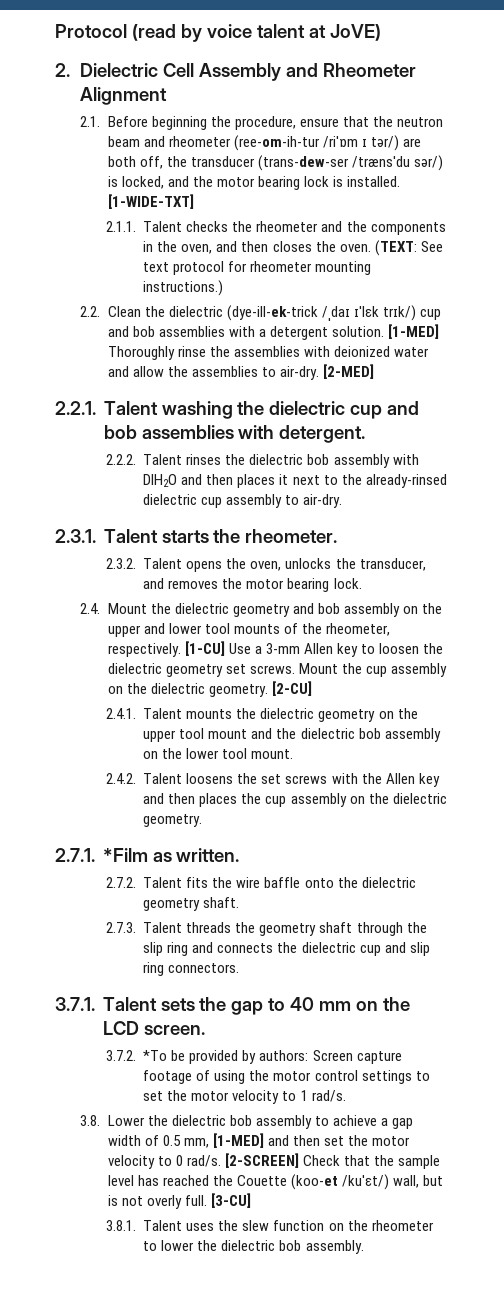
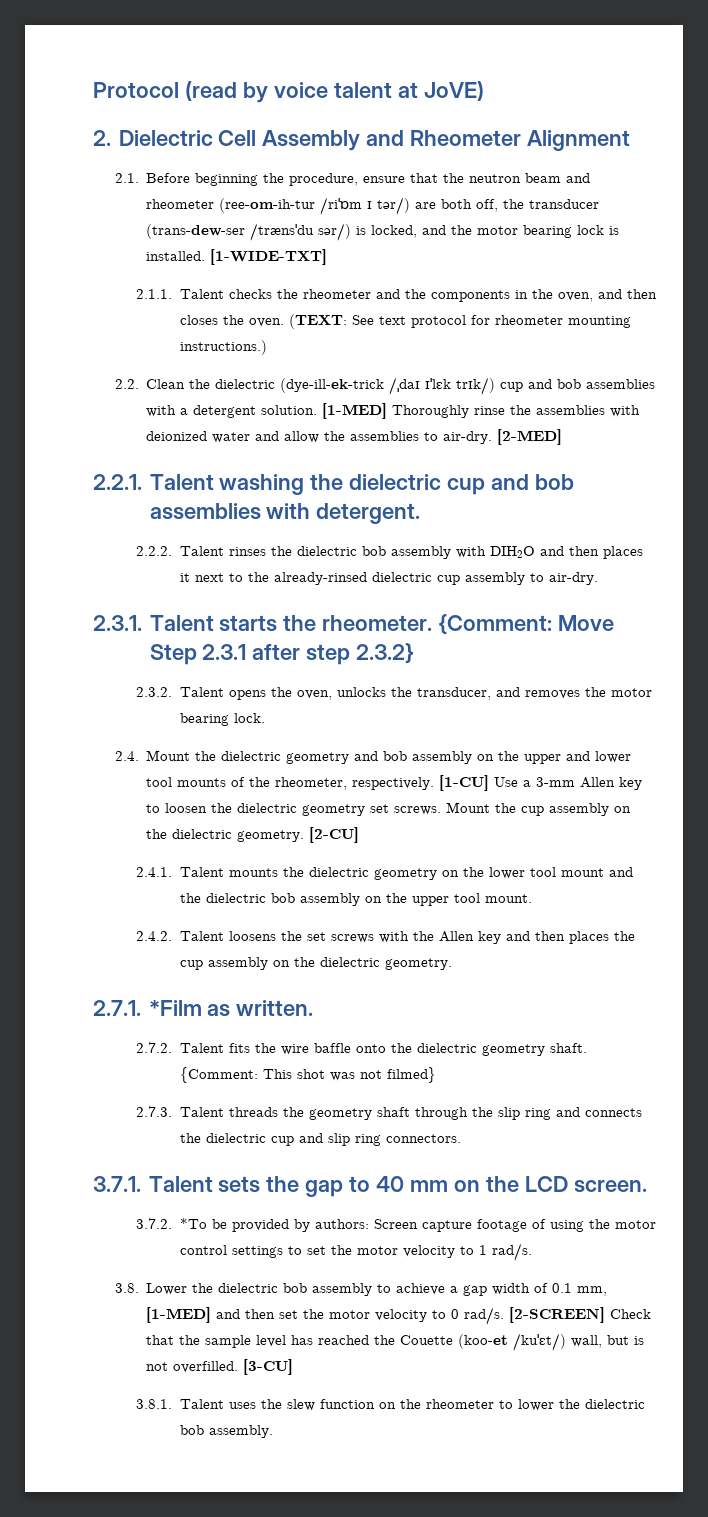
+ {Comment: Move Step 2.3.1 after step 2.3.2}
- 2.4.1. Talent mounts the dielectric geometry on the upper tool mount and the dielectric bob assembly on the lower tool mount.
+ 2.4.1. Talent mounts the dielectric geometry on the lower tool mount and the dielectric bob assembly on the upper tool mount.
+ {Comment: This shot was not filmed}
- 3.8. Lower the dielectric bob assembly to achieve a gap width of 0.5 mm, [1-MED] and then set the motor velocity to 0 rad/s.
+ 3.8. Lower the dielectric bob assembly to achieve a gap width of 0.1 mm, [1-MED] and then set the motor velocity to 0 rad/s.
- [2-SCREEN] Check that the sample level has reached the Couette (koo-et /kuˈɛt/) wall, but is not overly full.
+ [2-SCREEN] Check that the sample level has reached the Couette (koo-et /kuˈɛt/) wall, but is not overfilled.

